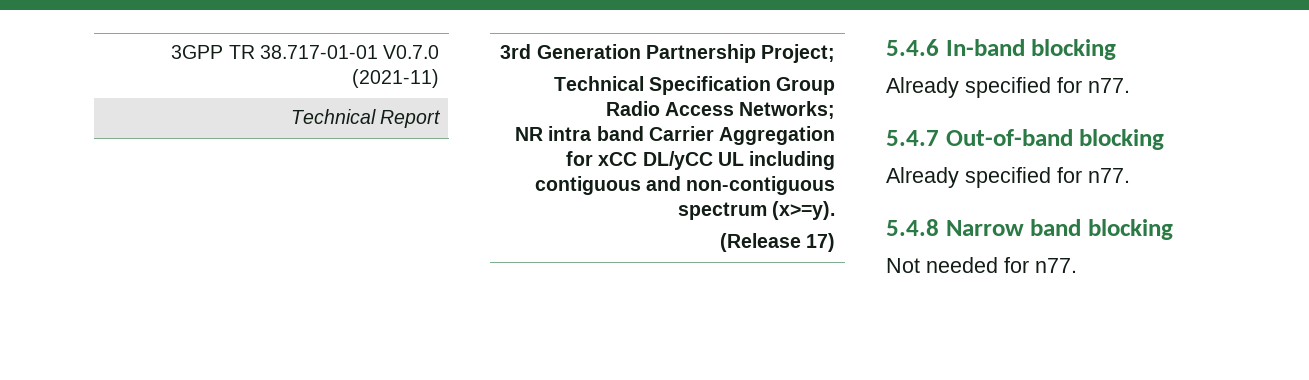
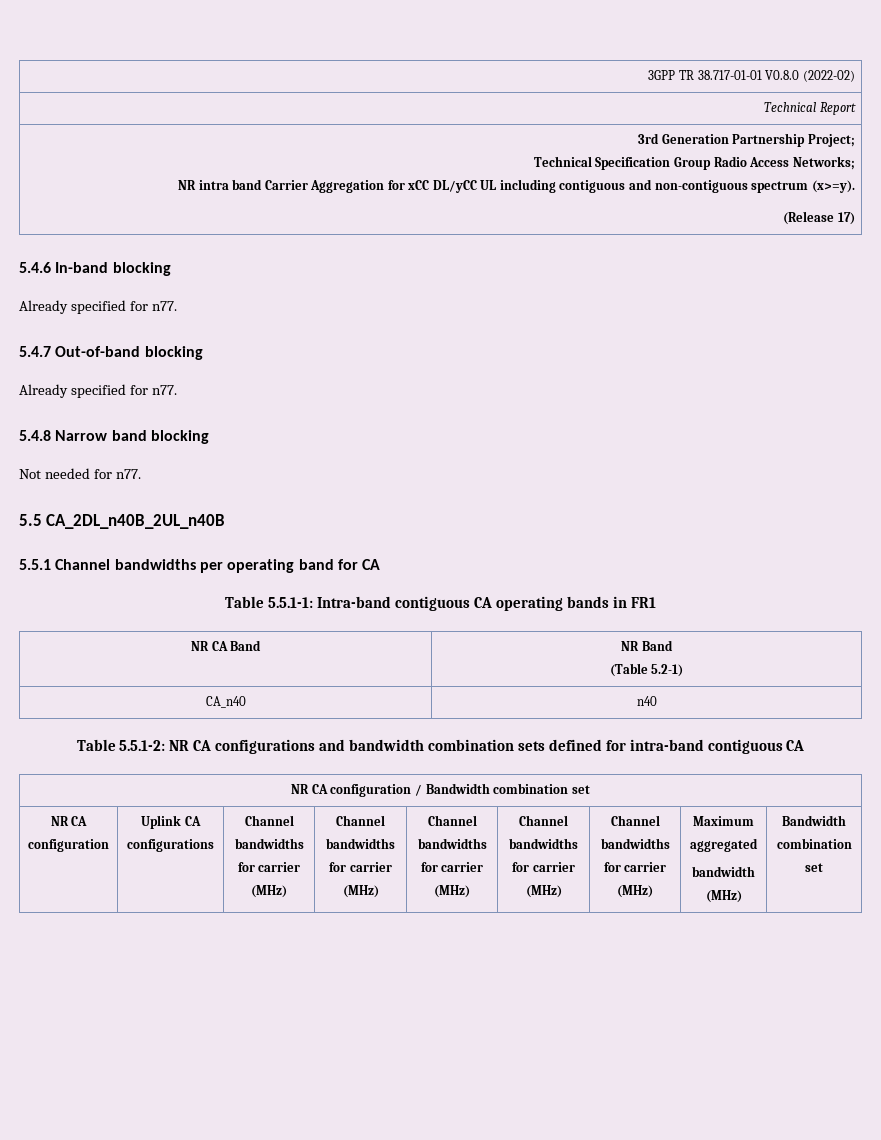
- 3GPP TR 38.717-01-01 V0.7.0 (2021-11)
+ 3GPP TR 38.717-01-01 V0.8.0 (2022-02)
+ 5.5 CA_2DL_n40B_2UL_n40B
+ 5.5.1 Channel bandwidths per operating band for CA
+ Table 5.5.1-1: Intra-band contiguous CA operating bands in FR1
+ NR CA Band | NR Band
+ (Table 5.2-1)
+ CA_n40 | n40
+ Table 5.5.1-2: NR CA configurations and bandwidth combination sets defined for intra-band contiguous CA
+ NR CA configuration / Bandwidth combination set
+ NR CA configuration | Uplink CA configurations | Channel bandwidths for carrier (MHz) | Channel bandwidths for carrier (MHz) | Channel bandwidths for carrier (MHz) | Channel bandwidths for carrier (MHz) | Channel bandwidths for carrier (MHz) | Maximum aggregated
+ bandwidth (MHz) | Bandwidth combination set

